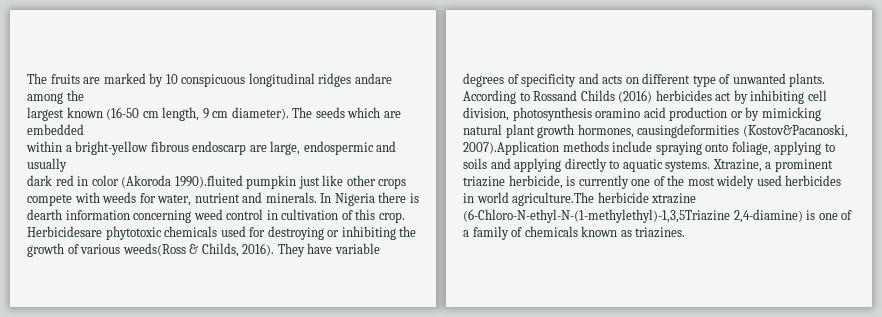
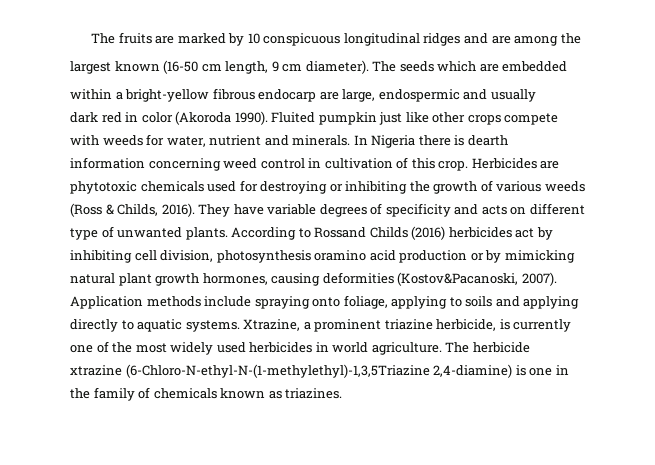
- The fruits are marked by 10 conspicuous longitudinal ridges andare among the
+ The fruits are marked by 10 conspicuous longitudinal ridges and are among the
- within a bright-yellow fibrous endoscarp are large, endospermic and usually
+ within a bright-yellow fibrous endocarp are large, endospermic and usually
- dark red in color (Akoroda 1990).fluited pumpkin just like other crops compete with weeds for water, nutrient and minerals.
+ dark red in color (Akoroda 1990). Fluited pumpkin just like other crops compete with weeds for water, nutrient and minerals.
- Herbicidesare phytotoxic chemicals used for destroying or inhibiting the growth of various weeds(Ross & Childs, 2016).
+ Herbicides are phytotoxic chemicals used for destroying or inhibiting the growth of various weeds (Ross & Childs, 2016).
- According to Rossand Childs (2016) herbicides act by inhibiting cell division, photosynthesis oramino acid production or by mimicking natural plant growth hormones, causingdeformities (Kostov&Pacanoski, 2007).Application methods include spraying onto foliage, applying to soils and applying directly to aquatic systems.
+ According to Rossand Childs (2016) herbicides act by inhibiting cell division, photosynthesis oramino acid production or by mimicking natural plant growth hormones, causing deformities (Kostov&Pacanoski, 2007). Application methods include spraying onto foliage, applying to soils and applying directly to aquatic systems.
- Xtrazine, a prominent triazine herbicide, is currently one of the most widely used herbicides in world agriculture.The herbicide xtrazine (6-Chloro-N-ethyl-N-(1-methylethyl)-1,3,5Triazine 2,4-diamine) is one of a family of chemicals known as triazines.
+ Xtrazine, a prominent triazine herbicide, is currently one of the most widely used herbicides in world agriculture. The herbicide xtrazine (6-Chloro-N-ethyl-N-(1-methylethyl)-1,3,5Triazine 2,4-diamine) is one in the family of chemicals known as triazines.

